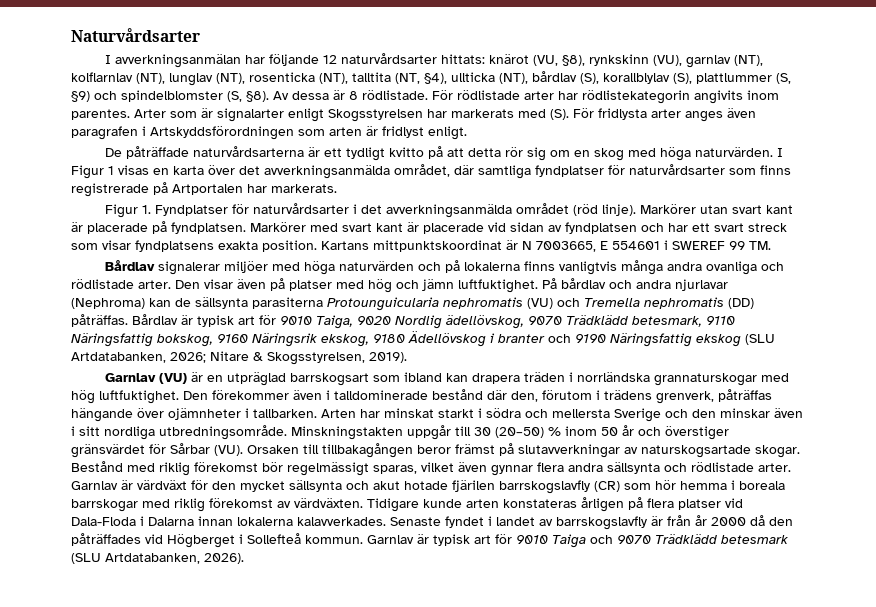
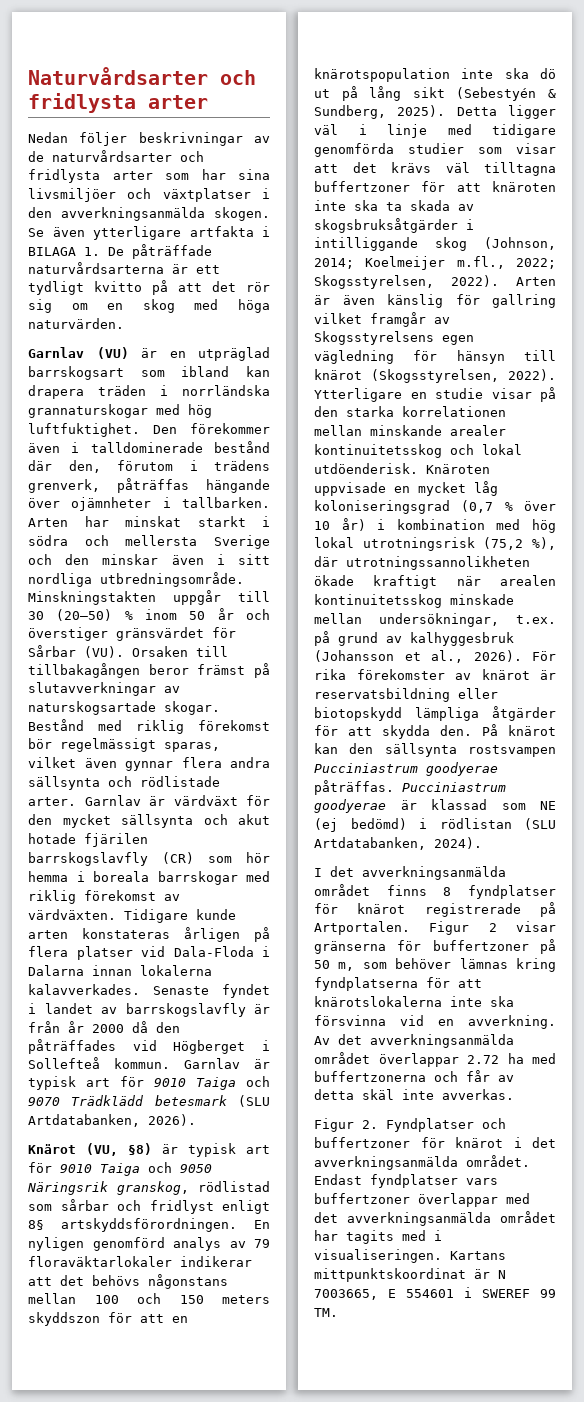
- Naturvårdsarter
- I avverkningsanmälan har följande 12 naturvårdsarter hittats: knärot (VU, §8), rynkskinn (VU), garnlav (NT), kolflarnlav (NT), lunglav (NT), rosenticka (NT), talltita (NT, §4), ullticka (NT), bårdlav (S), korallblylav (S), plattlummer (S, §9) och spindelblomster (S, §8). Av dessa är 8 rödlistade. För rödlistade arter har rödlistekategorin angivits inom parentes. Arter som är signalarter enligt Skogsstyrelsen har markerats med (S). För fridlysta arter anges även paragrafen i Artskyddsförordningen som arten är fridlyst enligt.
- De påträffade naturvårdsarterna är ett tydligt kvitto på att detta rör sig om en skog med höga naturvärden. I Figur 1 visas en karta över det avverkningsanmälda området, där samtliga fyndplatser för naturvårdsarter som finns registrerade på Artportalen har markerats.
- Figur 1. Fyndplatser för naturvårdsarter i det avverkningsanmälda området (röd linje). Markörer utan svart kant är placerade på fyndplatsen. Markörer med svart kant är placerade vid sidan av fyndplatsen och har ett svart streck som visar fyndplatsens exakta position. Kartans mittpunktskoordinat är N 7003665, E 554601 i SWEREF 99 TM.
- Bårdlav signalerar miljöer med höga naturvärden och på lokalerna finns vanligtvis många andra ovanliga och rödlistade arter. Den visar även på platser med hög och jämn luftfuktighet. På bårdlav och andra njurlavar (Nephroma) kan de sällsynta parasiterna Protounguicularia nephromatis (VU) och Tremella nephromatis (DD) påträffas. Bårdlav är typisk art för 9010 Taiga, 9020 Nordlig ädellövskog, 9070 Trädklädd betesmark, 9110 Näringsfattig bokskog, 9160 Näringsrik ekskog, 9180 Ädellövskog i branter och 9190 Näringsfattig ekskog (SLU Artdatabanken, 2026; Nitare & Skogsstyrelsen, 2019).
+ Naturvårdsarter och fridlysta arter
+ Nedan följer beskrivningar av de naturvårdsarter och fridlysta arter som har sina livsmiljöer och växtplatser i den avverkningsanmälda skogen. Se även ytterligare artfakta i BILAGA 1. De påträffade naturvårdsarterna är ett tydligt kvitto på att det rör sig om en skog med höga naturvärden.
+ Knärot (VU, §8) är typisk art för 9010 Taiga och 9050 Näringsrik granskog, rödlistad som sårbar och fridlyst enligt 8§ artskyddsförordningen. En nyligen genomförd analys av 79 floraväktarlokaler indikerar att det behövs någonstans mellan 100 och 150 meters skyddszon för att en knärotspopulation inte ska dö ut på lång sikt (Sebestyén & Sundberg, 2025). Detta ligger väl i linje med tidigare genomförda studier som visar att det krävs väl tilltagna buffertzoner för att knäroten inte ska ta skada av skogsbruksåtgärder i intilliggande skog (Johnson, 2014; Koelmeijer m.fl., 2022; Skogsstyrelsen, 2022). Arten är även känslig för gallring vilket framgår av Skogsstyrelsens egen vägledning för hänsyn till knärot (Skogsstyrelsen, 2022). Ytterligare en studie visar på den starka korrelationen mellan minskande arealer kontinuitetsskog och lokal utdöenderisk. Knäroten uppvisade en mycket låg koloniseringsgrad (0,7 % över 10 år) i kombination med hög lokal utrotningsrisk (75,2 %), där utrotningssannolikheten ökade kraftigt när arealen kontinuitetsskog minskade mellan undersökningar, t.ex. på grund av kalhyggesbruk (Johansson et al., 2026). För rika förekomster av knärot är reservatsbildning eller biotopskydd lämpliga åtgärder för att skydda den. På knärot kan den sällsynta rostsvampen Pucciniastrum goodyerae påträffas. Pucciniastrum goodyerae är klassad som NE (ej bedömd) i rödlistan (SLU Artdatabanken, 2024).
+ I det avverkningsanmälda området finns 8 fyndplatser för knärot registrerade på Artportalen. Figur 2 visar gränserna för buffertzoner på 50 m, som behöver lämnas kring fyndplatserna för att knärotslokalerna inte ska försvinna vid en avverkning. Av det avverkningsanmälda området överlappar 2.72 ha med buffertzonerna och får av detta skäl inte avverkas.
+ Figur 2. Fyndplatser och buffertzoner för knärot i det avverkningsanmälda området. Endast fyndplatser vars buffertzoner överlappar med det avverkningsanmälda området har tagits med i visualiseringen. Kartans mittpunktskoordinat är N 7003665, E 554601 i SWEREF 99 TM.

